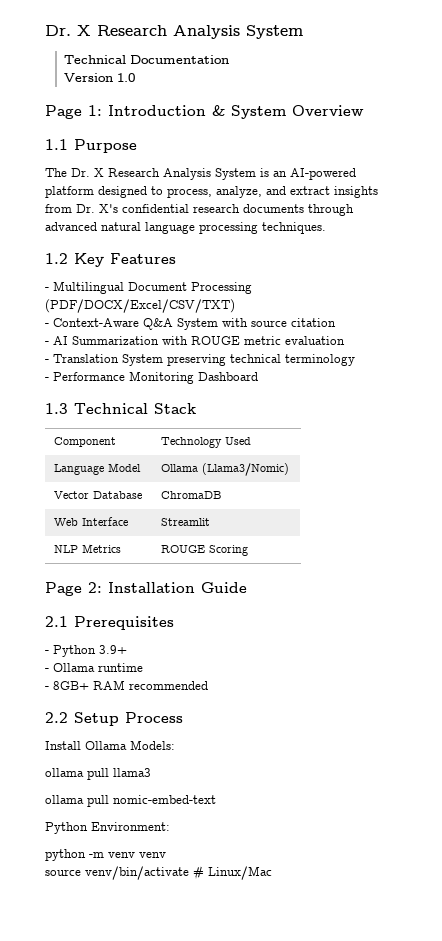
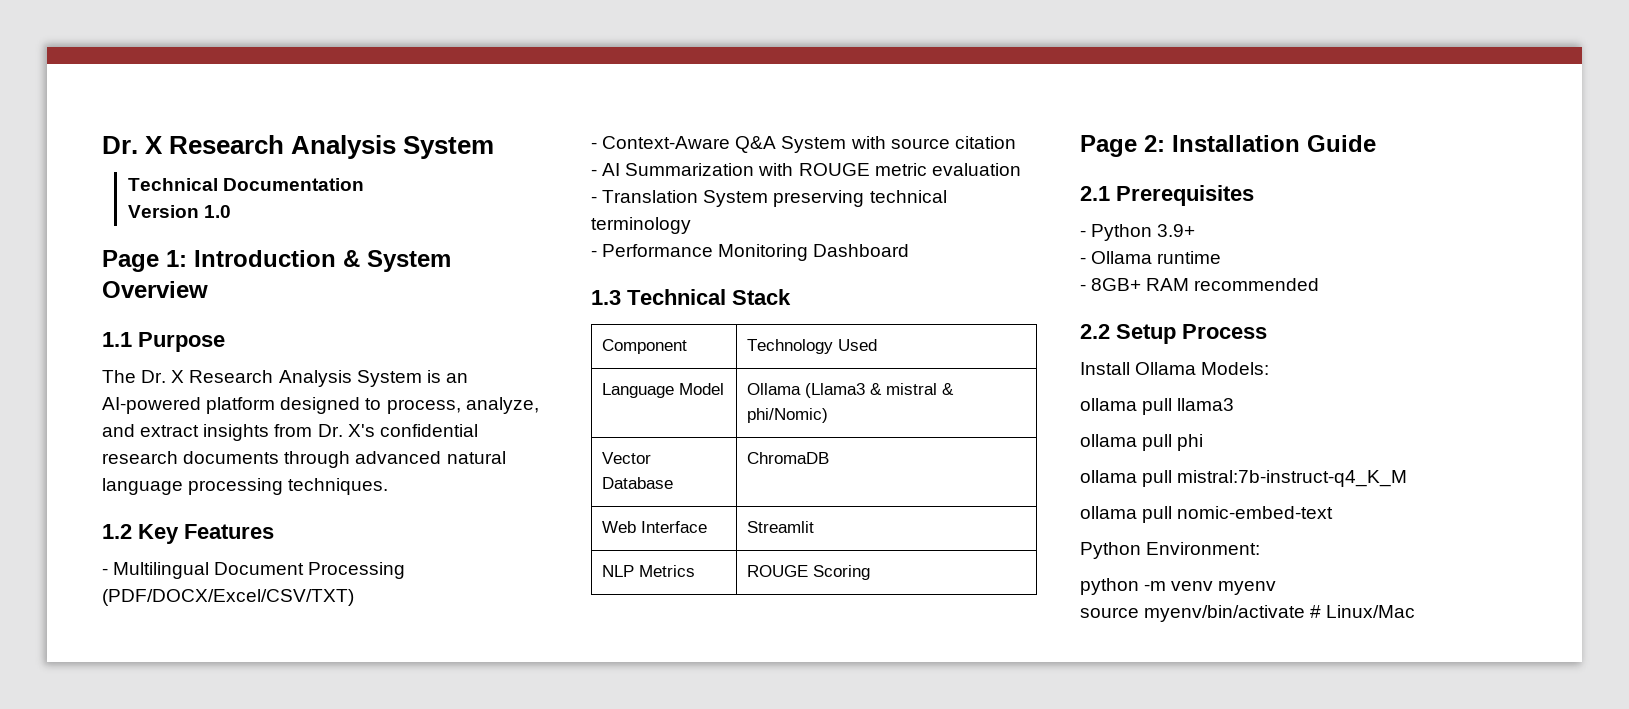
- Language Model | Ollama (Llama3/Nomic)
+ Language Model | Ollama (Llama3 & mistral & phi/Nomic)
+ ollama pull phi
+ ollama pull mistral:7b-instruct-q4_K_M
- python -m venv venv
- source venv/bin/activate # Linux/Mac
+ python -m venv myenv
+ source myenv/bin/activate # Linux/Mac

